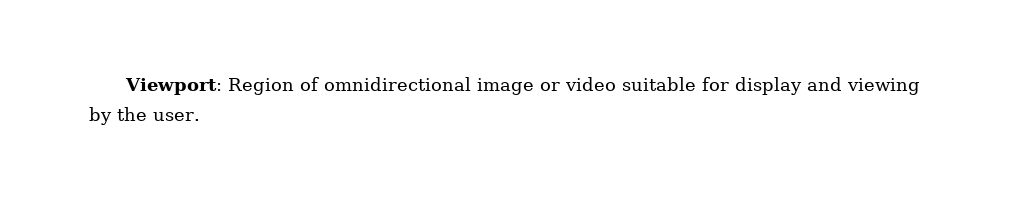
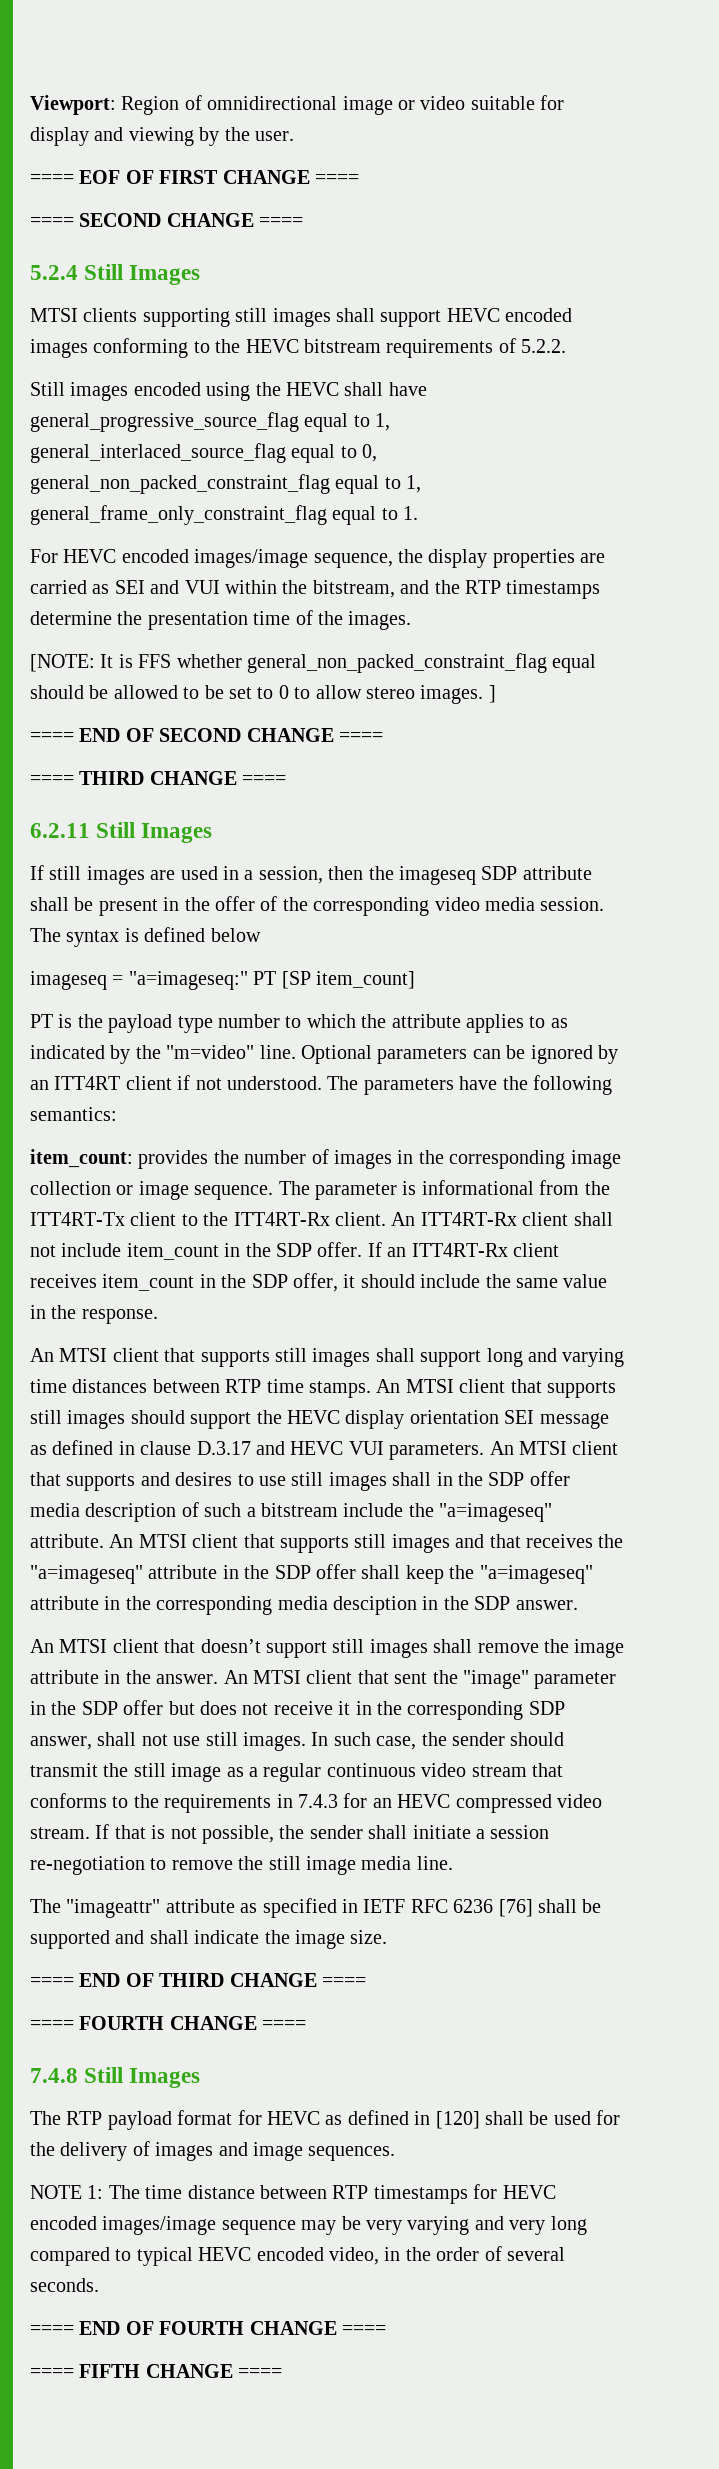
+ ==== EOF OF FIRST CHANGE ====
+ ==== SECOND CHANGE ====
+ 5.2.4 Still Images
+ MTSI clients supporting still images shall support HEVC encoded images conforming to the HEVC bitstream requirements of 5.2.2.
+ Still images encoded using the HEVC shall have general_progressive_source_flag equal to 1, general_interlaced_source_flag equal to 0, general_non_packed_constraint_flag equal to 1, general_frame_only_constraint_flag equal to 1.
+ For HEVC encoded images/image sequence, the display properties are carried as SEI and VUI within the bitstream, and the RTP timestamps determine the presentation time of the images.
+ [NOTE: It is FFS whether general_non_packed_constraint_flag equal should be allowed to be set to 0 to allow stereo images. ]
+ ==== END OF SECOND CHANGE ====
+ ==== THIRD CHANGE ====
+ 6.2.11 Still Images
+ If still images are used in a session, then the imageseq SDP attribute shall be present in the offer of the corresponding video media session. The syntax is defined below
+ imageseq = "a=imageseq:" PT [SP item_count]
+ PT is the payload type number to which the attribute applies to as indicated by the "m=video" line. Optional parameters can be ignored by an ITT4RT client if not understood. The parameters have the following semantics:
+ item_count: provides the number of images in the corresponding image collection or image sequence. The parameter is informational from the ITT4RT-Tx client to the ITT4RT-Rx client. An ITT4RT-Rx client shall not include item_count in the SDP offer. If an ITT4RT-Rx client receives item_count in the SDP offer, it should include the same value in the response.
+ An MTSI client that supports still images shall support long and varying time distances between RTP time stamps. An MTSI client that supports still images should support the HEVC display orientation SEI message as defined in clause D.3.17 and HEVC VUI parameters. An MTSI client that supports and desires to use still images shall in the SDP offer media description of such a bitstream include the "a=imageseq" attribute. An MTSI client that supports still images and that receives the "a=imageseq" attribute in the SDP offer shall keep the "a=imageseq" attribute in the corresponding media desciption in the SDP answer.
+ An MTSI client that doesn’t support still images shall remove the image attribute in the answer. An MTSI client that sent the "image" parameter in the SDP offer but does not receive it in the corresponding SDP answer, shall not use still images. In such case, the sender should transmit the still image as a regular continuous video stream that conforms to the requirements in 7.4.3 for an HEVC compressed video stream. If that is not possible, the sender shall initiate a session re-negotiation to remove the still image media line.
+ The "imageattr" attribute as specified in IETF RFC 6236 [76] shall be supported and shall indicate the image size.
+ ==== END OF THIRD CHANGE ====
+ ==== FOURTH CHANGE ====
+ 7.4.8 Still Images
+ The RTP payload format for HEVC as defined in [120] shall be used for the delivery of images and image sequences.
+ NOTE 1: The time distance between RTP timestamps for HEVC encoded images/image sequence may be very varying and very long compared to typical HEVC encoded video, in the order of several seconds.
+ ==== END OF FOURTH CHANGE ====
+ ==== FIFTH CHANGE ====

